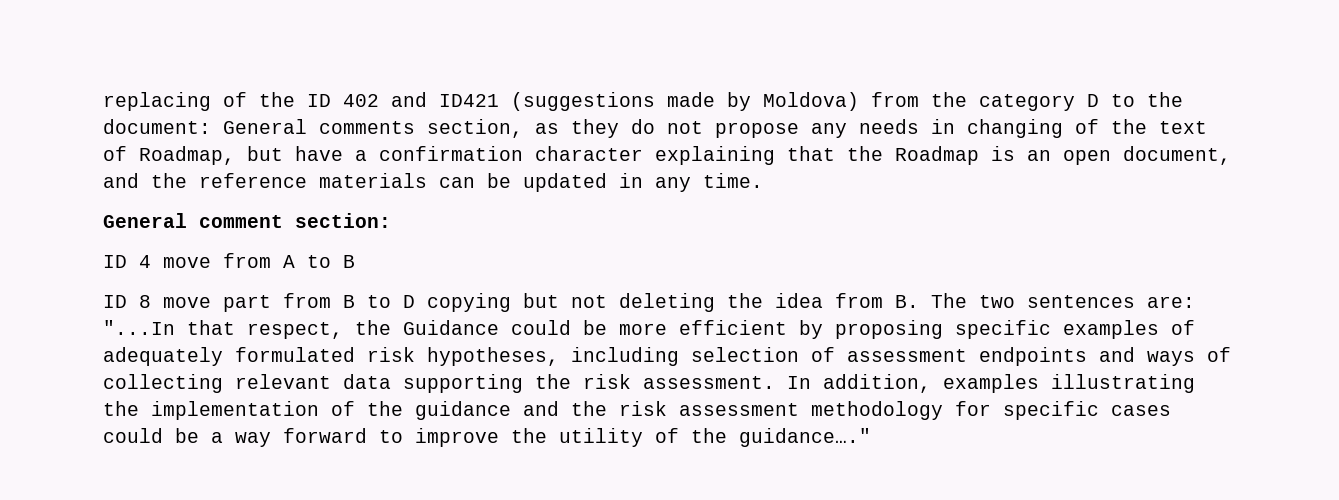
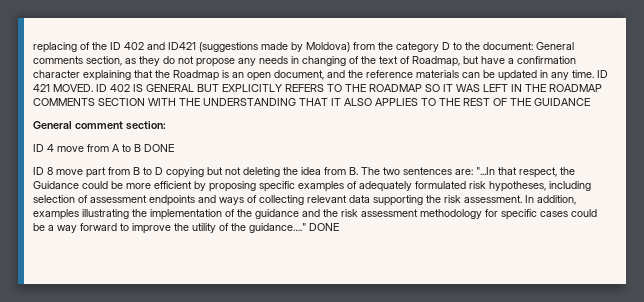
+ ID 421 MOVED. ID 402 IS GENERAL BUT EXPLICITLY REFERS TO THE ROADMAP SO IT WAS LEFT IN THE ROADMAP COMMENTS SECTION WITH THE UNDERSTANDING THAT IT ALSO APPLIES TO THE REST OF THE GUIDANCE
- ID 4 move from A to B
+ ID 4 move from A to B DONE
- In addition, examples illustrating the implementation of the guidance and the risk assessment methodology for specific cases could be a way forward to improve the utility of the guidance…."
+ In addition, examples illustrating the implementation of the guidance and the risk assessment methodology for specific cases could be a way forward to improve the utility of the guidance…." DONE

